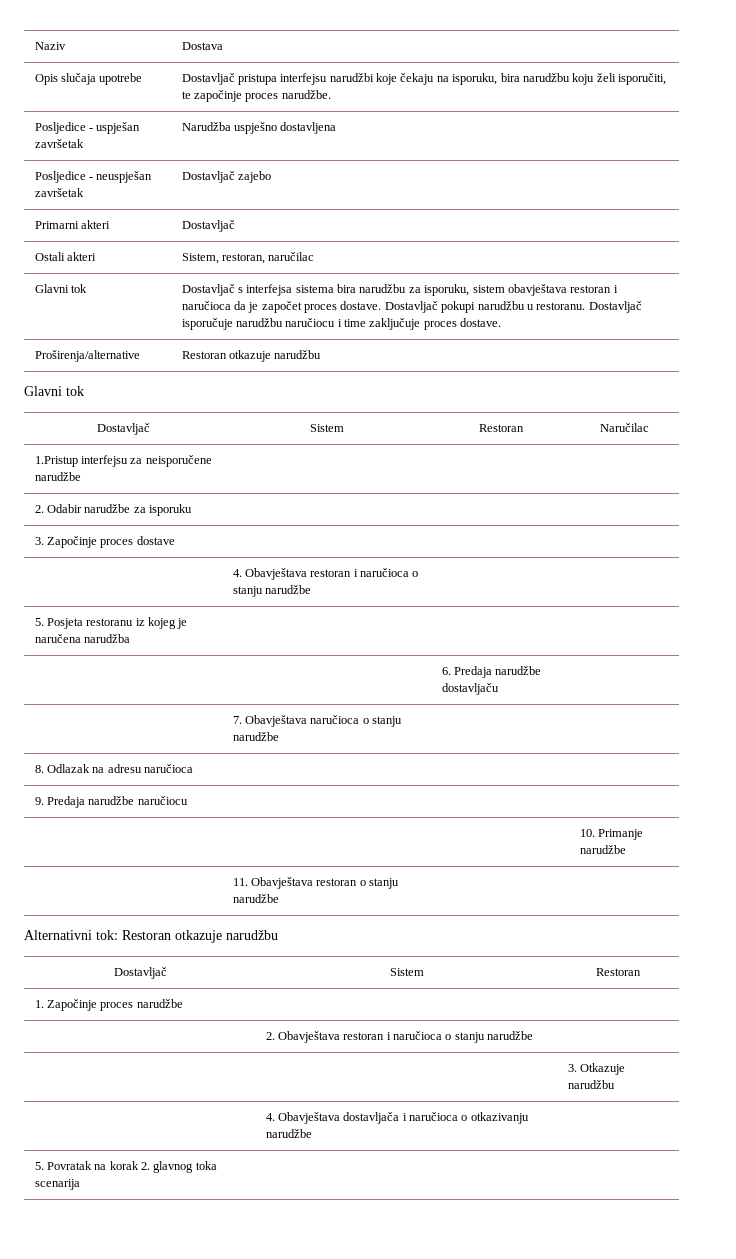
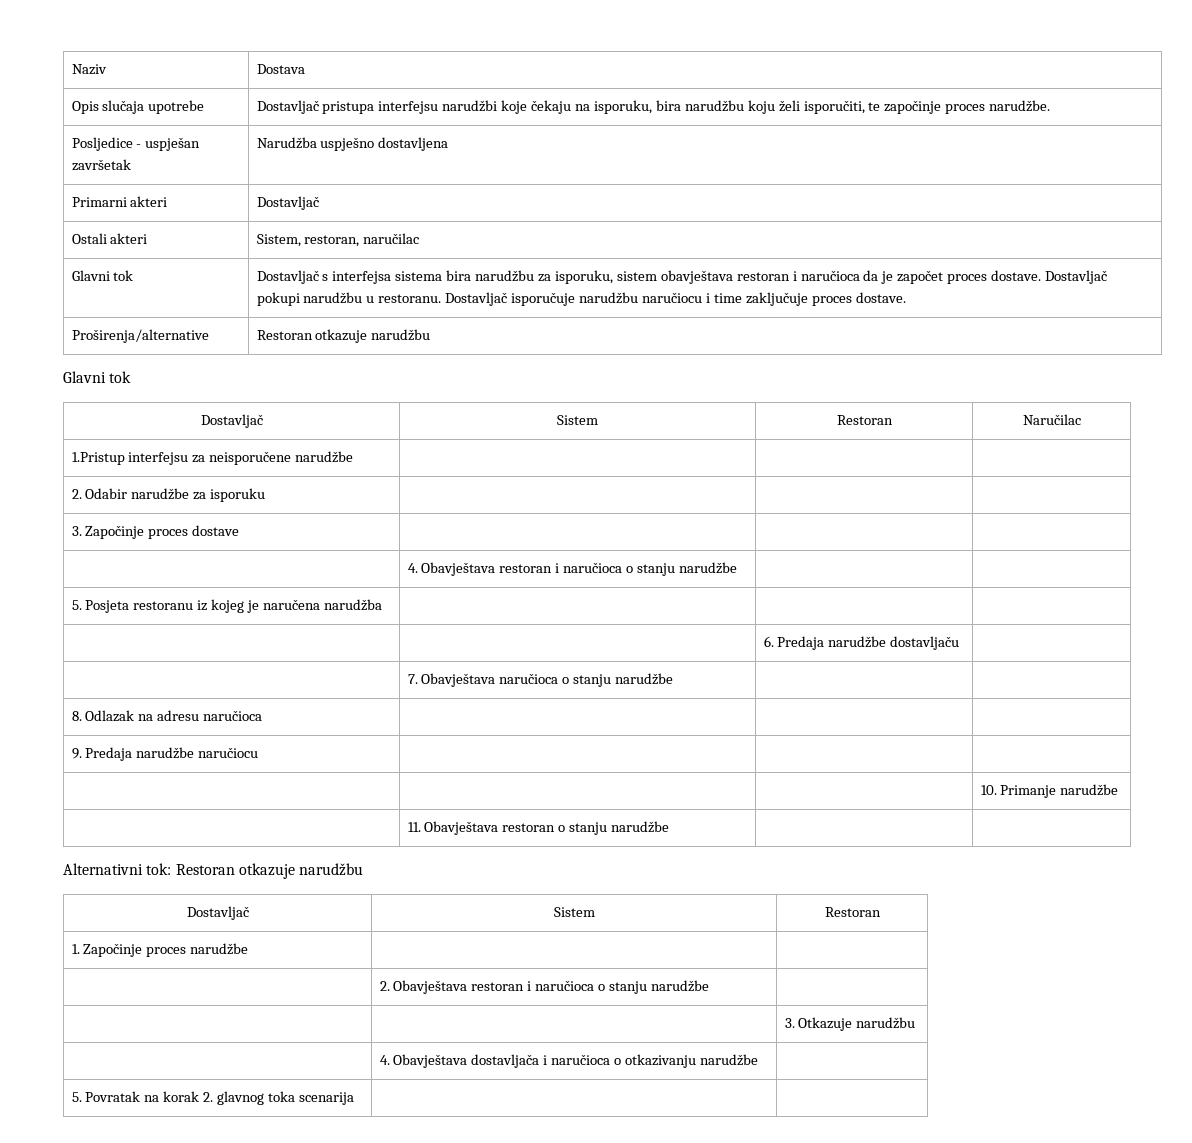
- Posljedice - neuspješan završetak | Dostavljač zajebo

